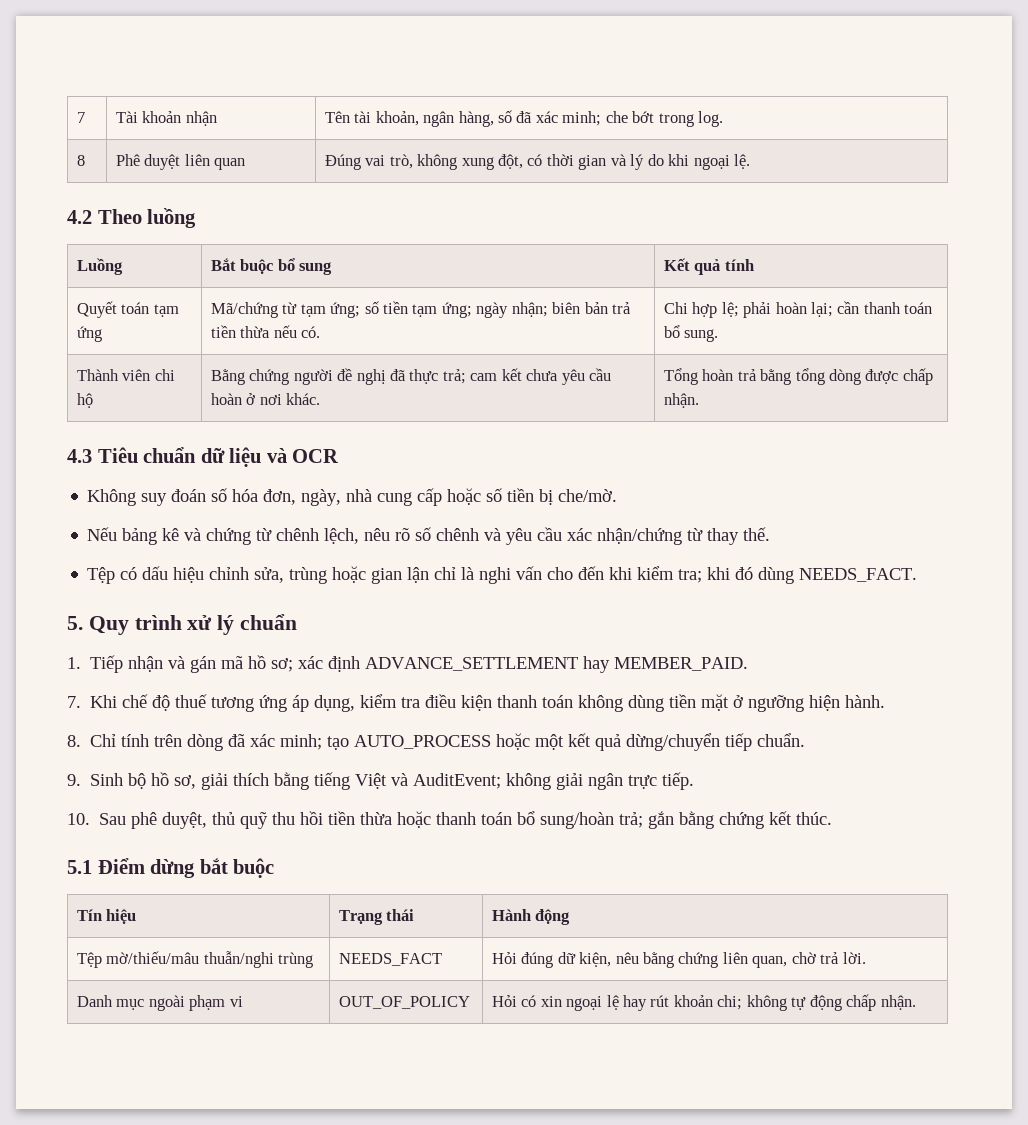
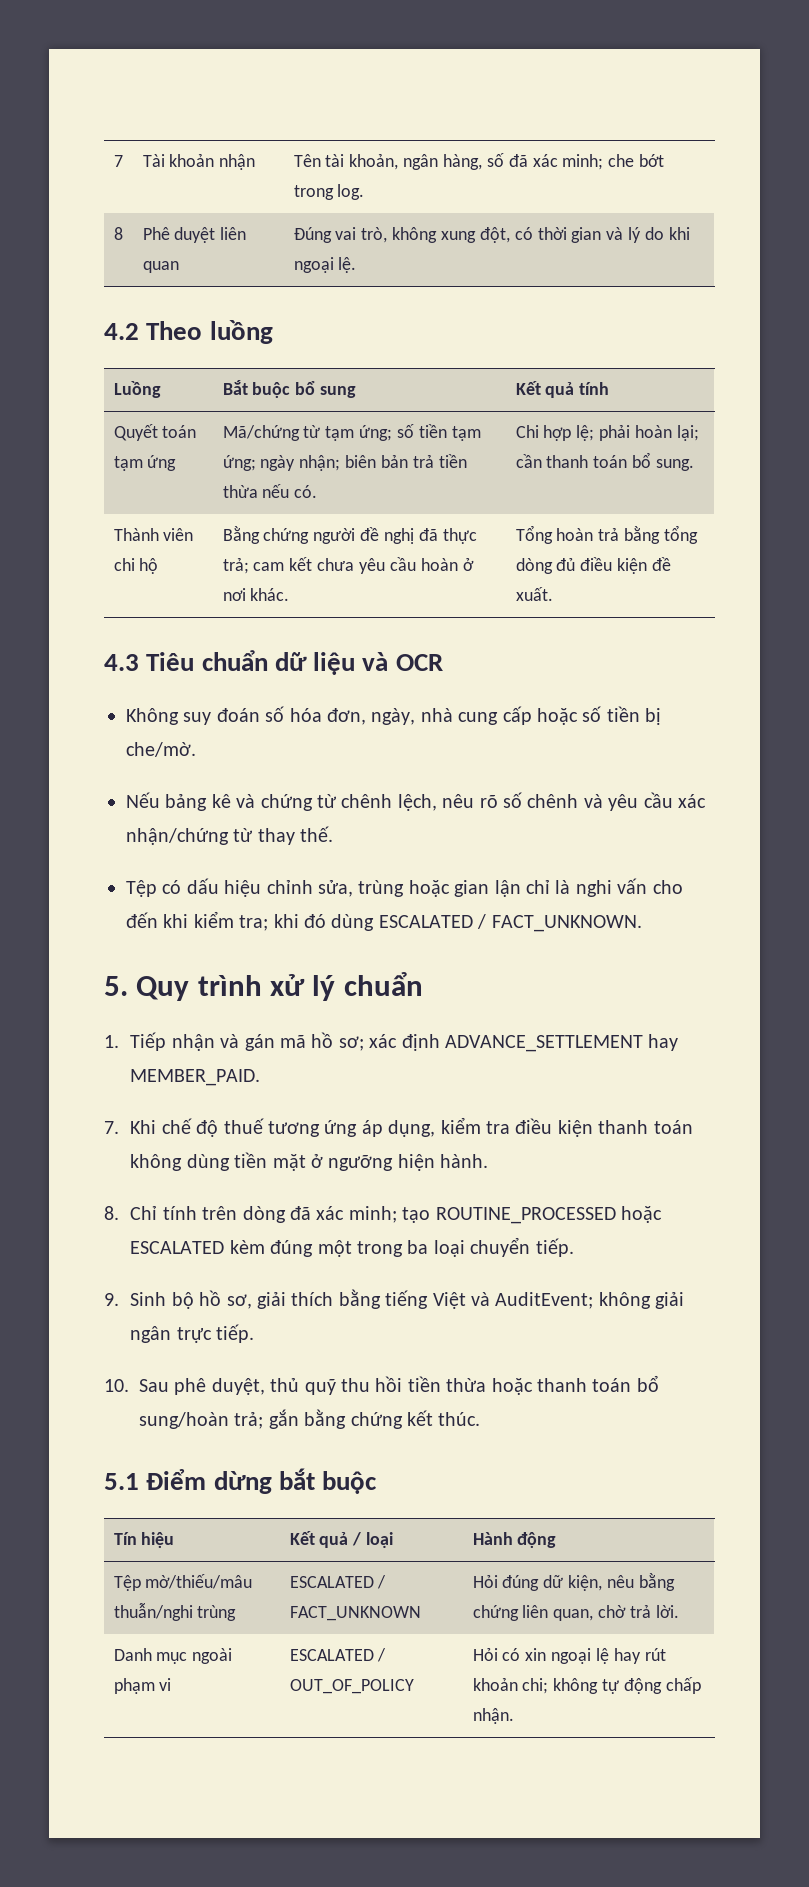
- Thành viên chi hộ | Bằng chứng người đề nghị đã thực trả; cam kết chưa yêu cầu hoàn ở nơi khác. | Tổng hoàn trả bằng tổng dòng được chấp nhận.
+ Thành viên chi hộ | Bằng chứng người đề nghị đã thực trả; cam kết chưa yêu cầu hoàn ở nơi khác. | Tổng hoàn trả bằng tổng dòng đủ điều kiện đề xuất.
- Tệp có dấu hiệu chỉnh sửa, trùng hoặc gian lận chỉ là nghi vấn cho đến khi kiểm tra; khi đó dùng NEEDS_FACT.
+ Tệp có dấu hiệu chỉnh sửa, trùng hoặc gian lận chỉ là nghi vấn cho đến khi kiểm tra; khi đó dùng ESCALATED / FACT_UNKNOWN.
- 8. Chỉ tính trên dòng đã xác minh; tạo AUTO_PROCESS hoặc một kết quả dừng/chuyển tiếp chuẩn.
+ 8. Chỉ tính trên dòng đã xác minh; tạo ROUTINE_PROCESSED hoặc ESCALATED kèm đúng một trong ba loại chuyển tiếp.
- Tín hiệu | Trạng thái | Hành động
+ Tín hiệu | Kết quả / loại | Hành động
- Tệp mờ/thiếu/mâu thuẫn/nghi trùng | NEEDS_FACT | Hỏi đúng dữ kiện, nêu bằng chứng liên quan, chờ trả lời.
+ Tệp mờ/thiếu/mâu thuẫn/nghi trùng | ESCALATED / FACT_UNKNOWN | Hỏi đúng dữ kiện, nêu bằng chứng liên quan, chờ trả lời.
- Danh mục ngoài phạm vi | OUT_OF_POLICY | Hỏi có xin ngoại lệ hay rút khoản chi; không tự động chấp nhận.
+ Danh mục ngoài phạm vi | ESCALATED / OUT_OF_POLICY | Hỏi có xin ngoại lệ hay rút khoản chi; không tự động chấp nhận.

